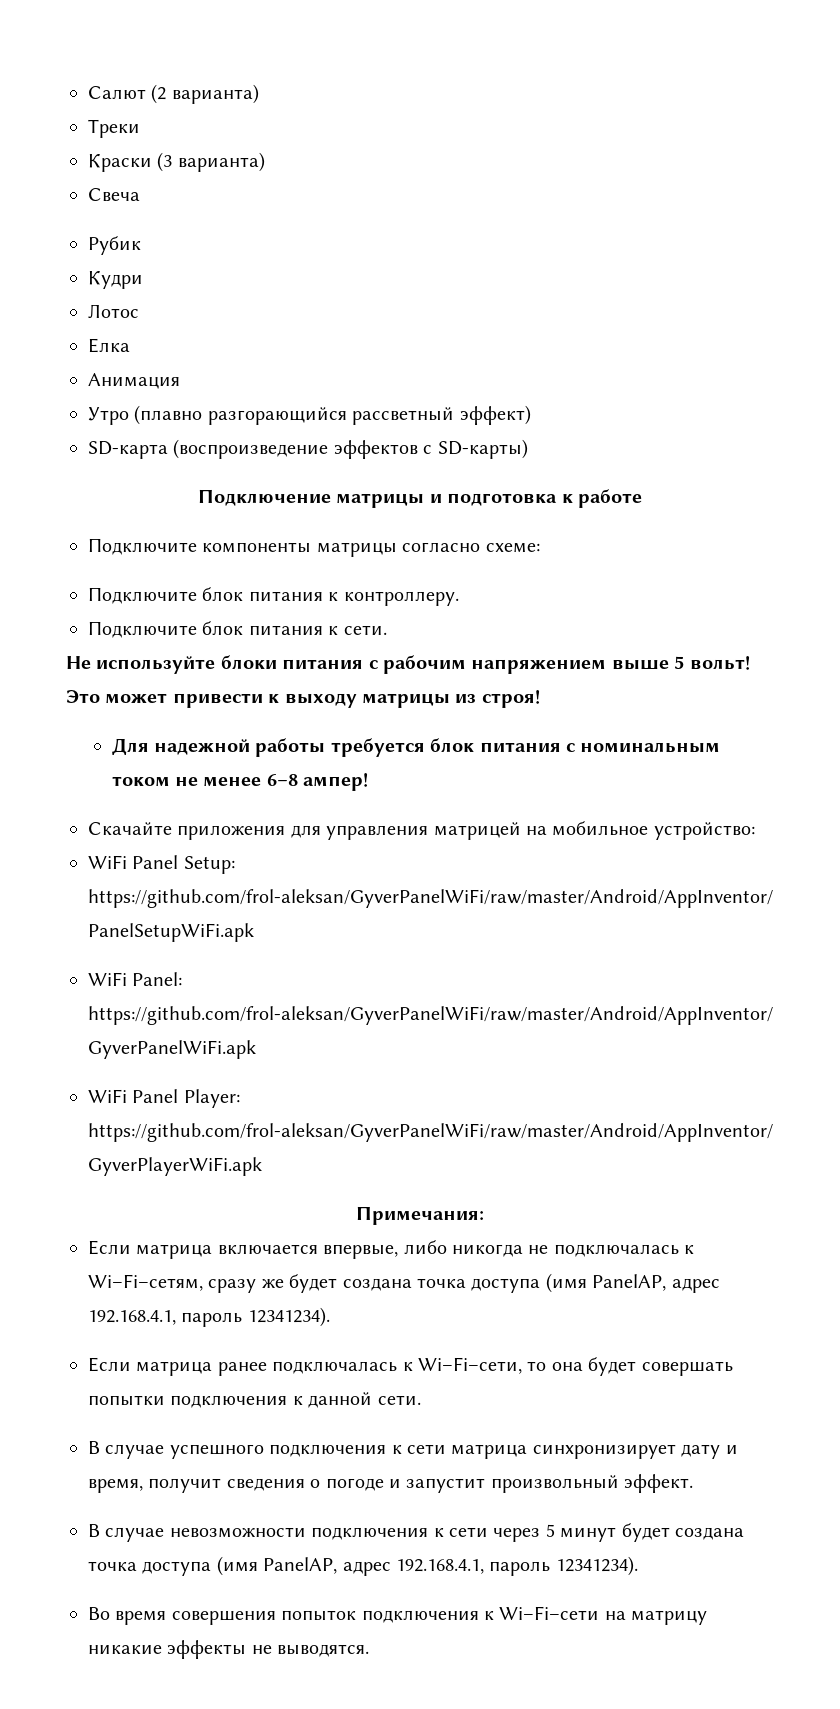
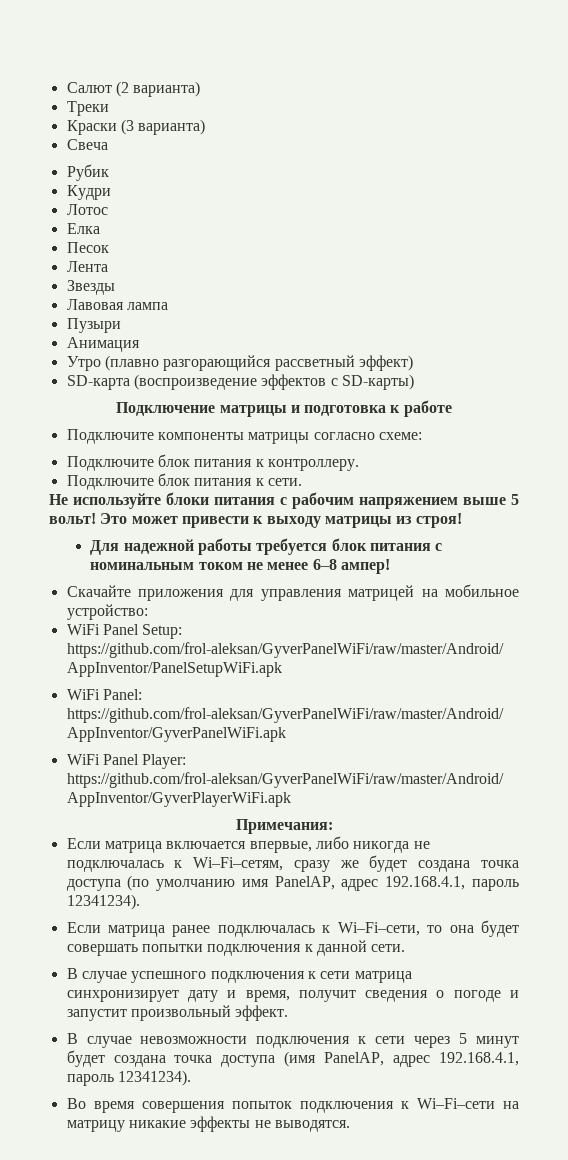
+ Песок
+ Лента
+ Звезды
+ Лавовая лампа
+ Пузыри
- Если матрица включается впервые, либо никогда не подключалась к Wi–Fi–сетям, сразу же будет создана точка доступа (имя PanelAP, адрес 192.168.4.1, пароль 12341234).
+ Если матрица включается впервые, либо никогда не подключалась к Wi–Fi–сетям, сразу же будет создана точка доступа (по умолчанию имя PanelAP, адрес 192.168.4.1, пароль 12341234).

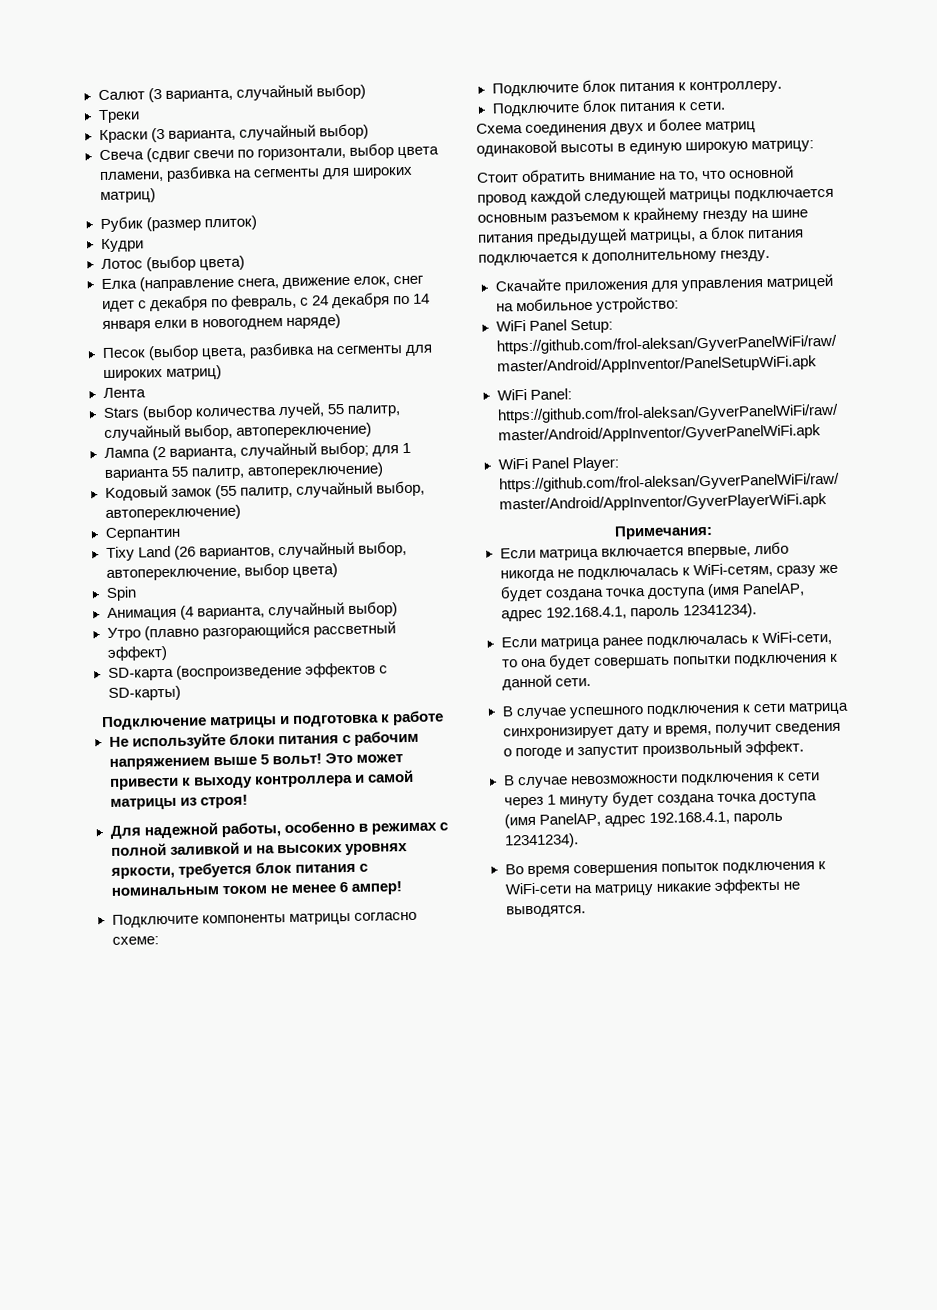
- Салют (2 варианта)
+ Салют (3 варианта, случайный выбор)
- Краски (3 варианта)
- Свеча
+ Краски (3 варианта, случайный выбор)
+ Свеча (сдвиг свечи по горизонтали, выбор цвета пламени, разбивка на сегменты для широких матриц)
- Рубик
+ Рубик (размер плиток)
- Лотос
+ Лотос (выбор цвета)
- Елка
- Песок
+ Елка (направление снега, движение елок, снег идет с декабря по февраль, с 24 декабря по 14 января елки в новогоднем наряде)
+ Песок (выбор цвета, разбивка на сегменты для широких матриц)
  Лента
- Звезды
- Лавовая лампа
- Пузыри
- Анимация
+ Stars (выбор количества лучей, 55 палитр, случайный выбор, автопереключение)
+ Лампа (2 варианта, случайный выбор; для 1 варианта 55 палитр, автопереключение)
+ Koдoвый зaмoк (55 палитр, случайный выбор, автопереключение)
+ Серпантин
+ Tixy Land (26 вариантов, случайный выбор, автопереключение, выбор цвета)
+ Spin
+ Анимация (4 варианта, случайный выбор)
+ Не используйте блоки питания с рабочим напряжением выше 5 вольт! Это может привести к выходу контроллера и самой матрицы из строя!
+ Для надежной работы, особенно в режимах с полной заливкой и на высоких уровнях яркости, требуется блок питания с номинальным током не менее 6 ампер!
- Не используйте блоки питания с рабочим напряжением выше 5 вольт! Это может привести к выходу матрицы из строя!
- Для надежной работы требуется блок питания с номинальным током не менее 6–8 ампер!
+ Схема соединения двух и более матриц одинаковой высоты в единую широкую матрицу:
+ Стоит обратить внимание на то, что основной провод каждой следующей матрицы подключается основным разъемом к крайнему гнезду на шине питания предыдущей матрицы, а блок питания подключается к дополнительному гнезду.
- Если матрица включается впервые, либо никогда не подключалась к Wi–Fi–сетям, сразу же будет создана точка доступа (по умолчанию имя PanelAP, адрес 192.168.4.1, пароль 12341234).
+ Если матрица включается впервые, либо никогда не подключалась к WiFi-сетям, сразу же будет создана точка доступа (имя PanelAP, адрес 192.168.4.1, пароль 12341234).
- Если матрица ранее подключалась к Wi–Fi–сети, то она будет совершать попытки подключения к данной сети.
+ Если матрица ранее подключалась к WiFi-сети, то она будет совершать попытки подключения к данной сети.
- В случае невозможности подключения к сети через 5 минут будет создана точка доступа (имя PanelAP, адрес 192.168.4.1, пароль 12341234).
+ В случае невозможности подключения к сети через 1 минуту будет создана точка доступа (имя PanelAP, адрес 192.168.4.1, пароль 12341234).
- Во время совершения попыток подключения к Wi–Fi–сети на матрицу никакие эффекты не выводятся.
+ Во время совершения попыток подключения к WiFi-сети на матрицу никакие эффекты не выводятся.

